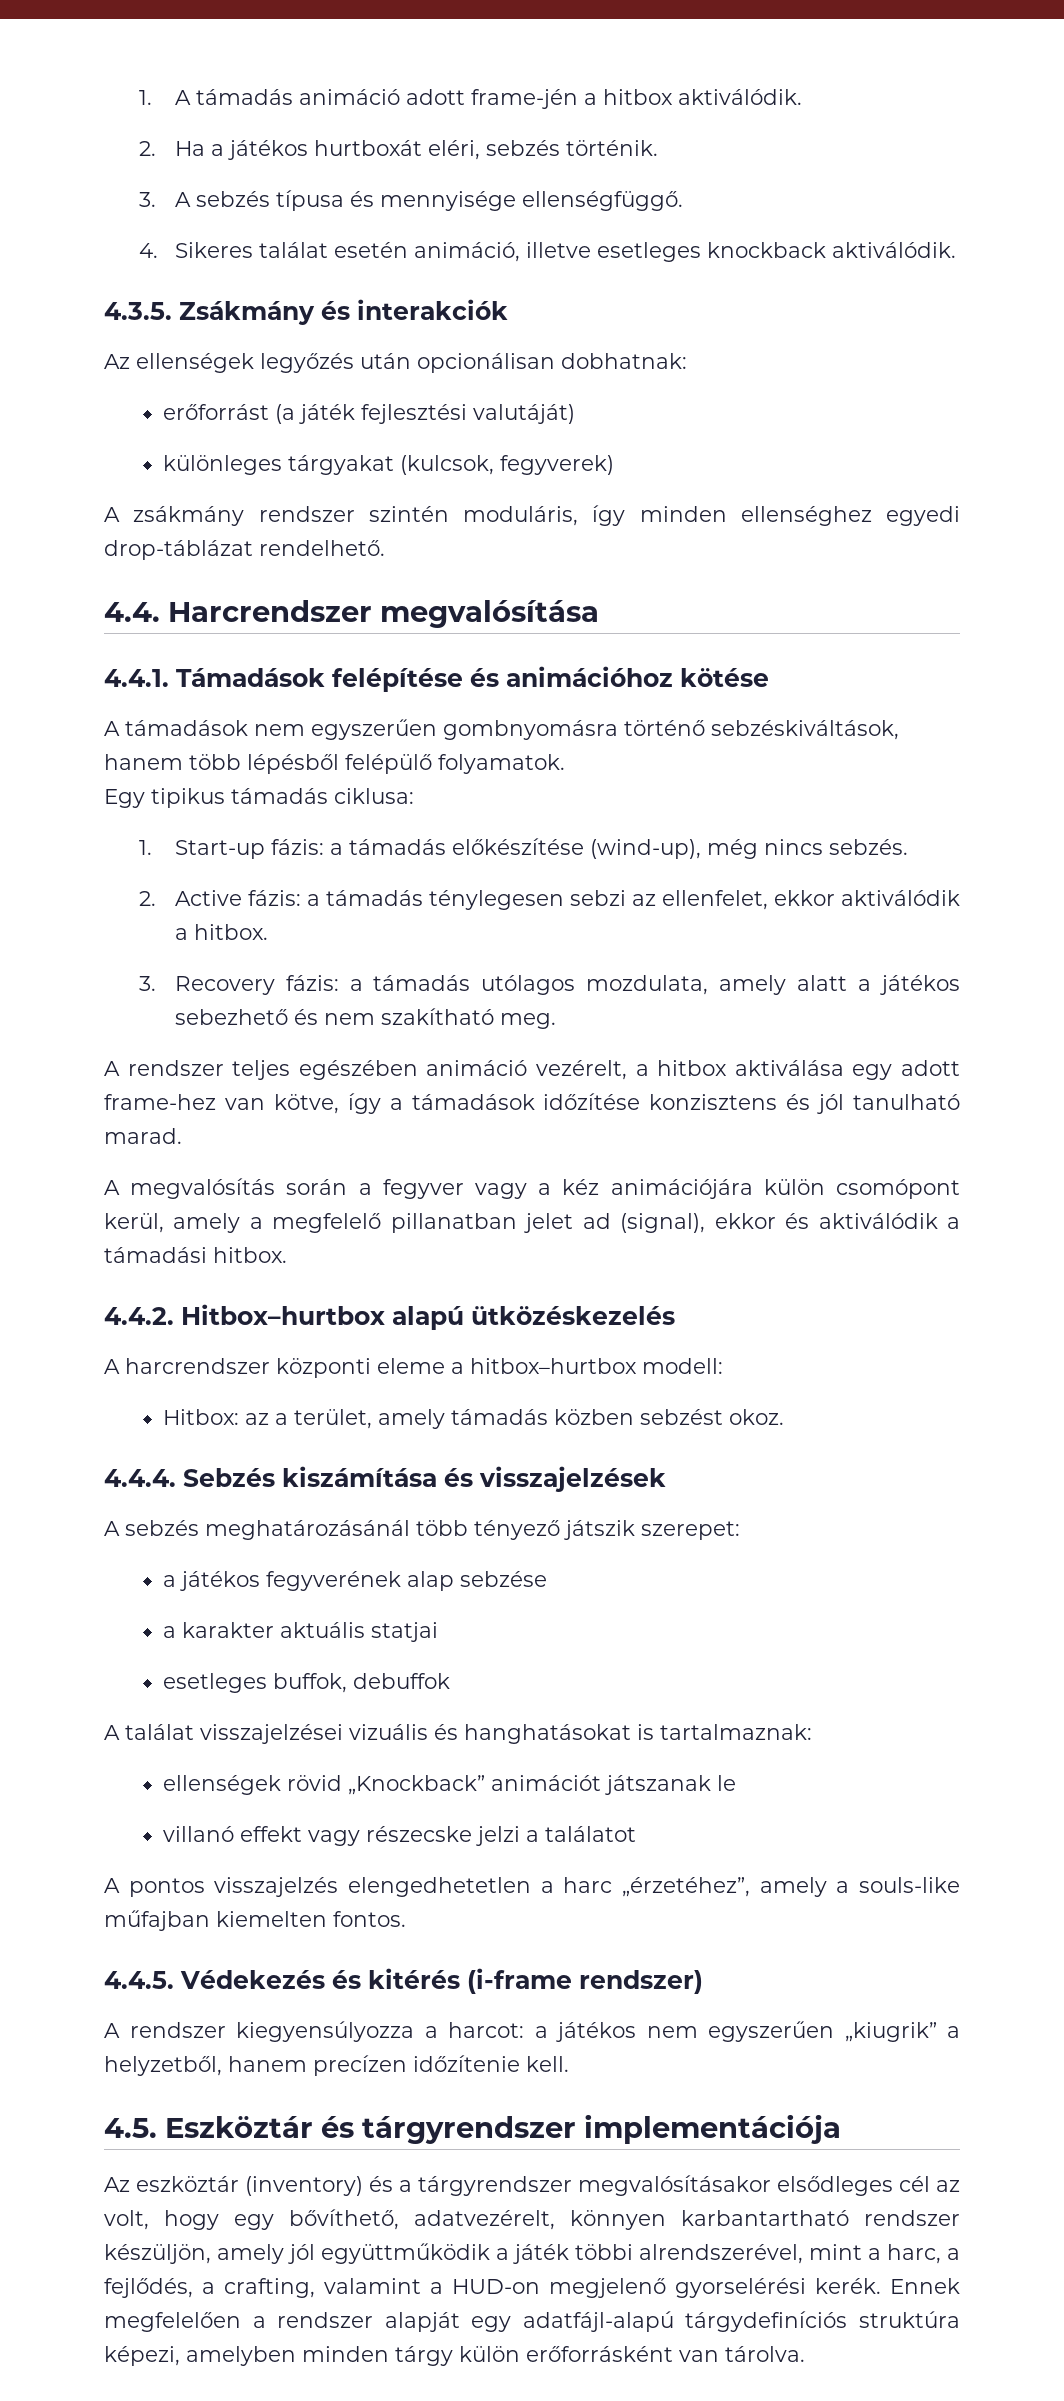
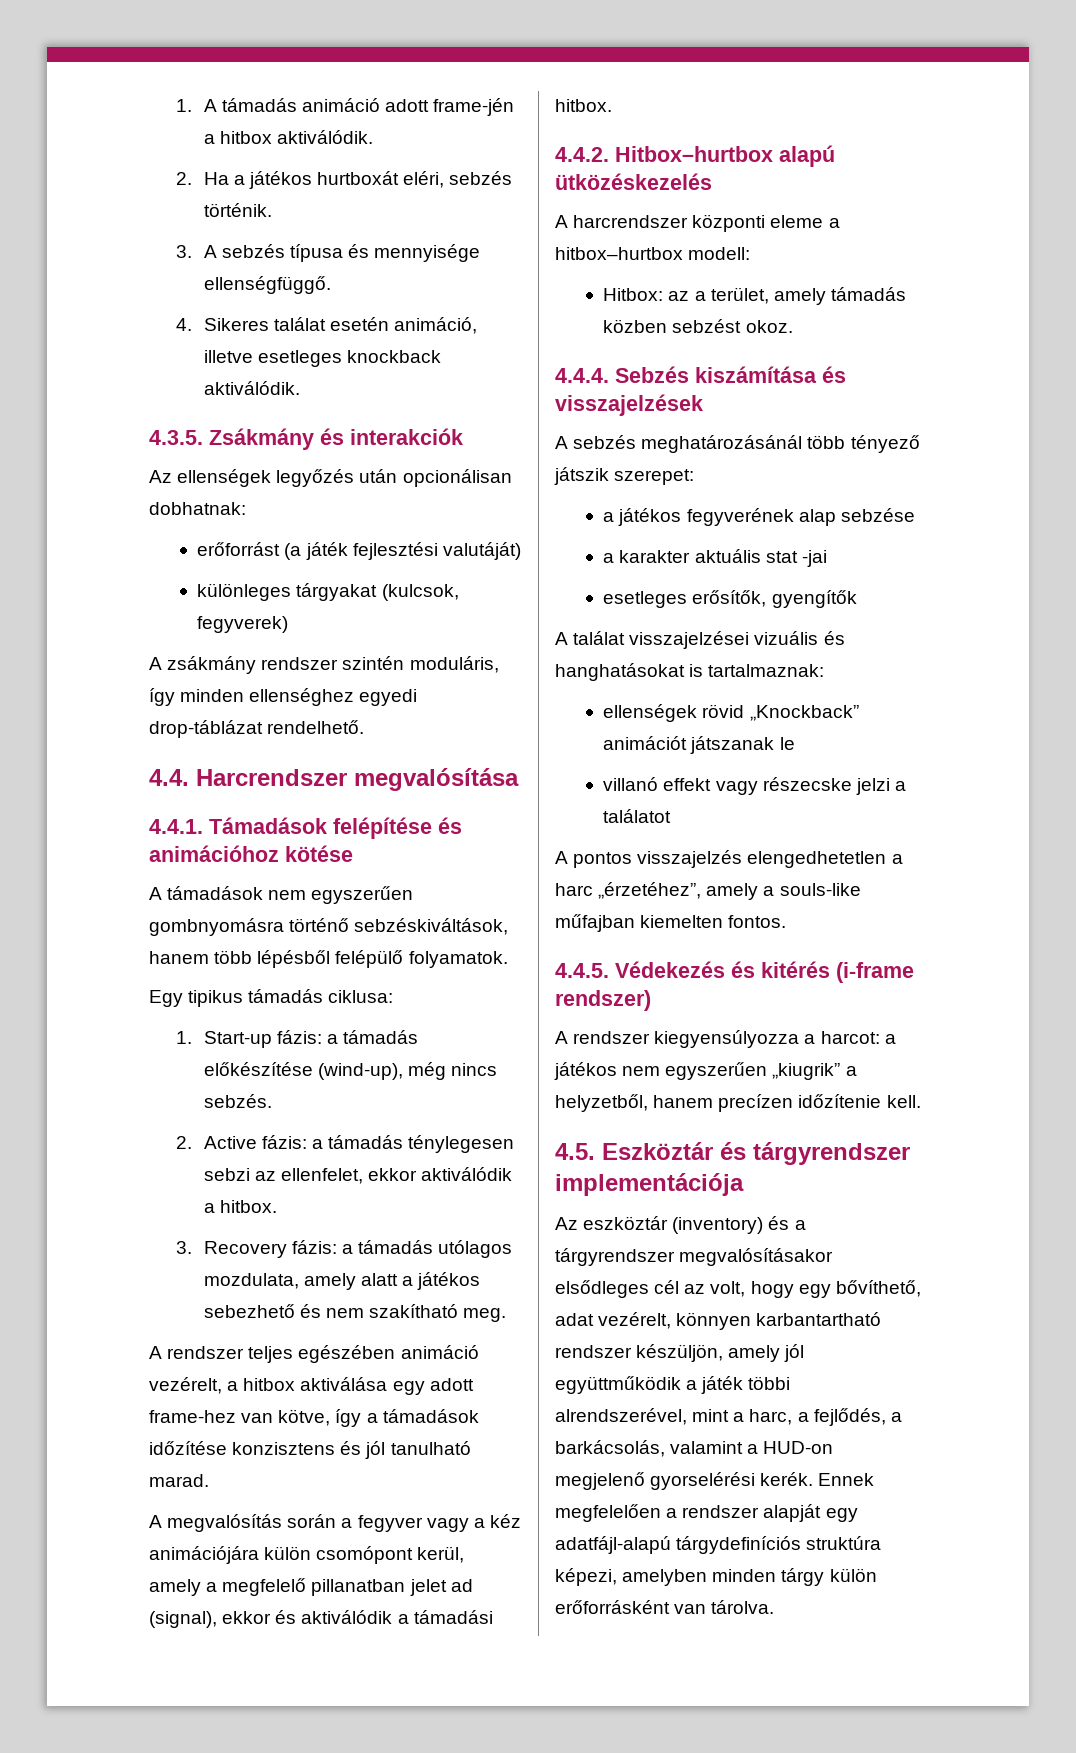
- a karakter aktuális statjai
- esetleges buffok, debuffok
+ a karakter aktuális stat -jai
+ esetleges erősítők, gyengítők
- Az eszköztár (inventory) és a tárgyrendszer megvalósításakor elsődleges cél az volt, hogy egy bővíthető, adatvezérelt, könnyen karbantartható rendszer készüljön, amely jól együttműködik a játék többi alrendszerével, mint a harc, a fejlődés, a crafting, valamint a HUD-on megjelenő gyorselérési kerék.
+ Az eszköztár (inventory) és a tárgyrendszer megvalósításakor elsődleges cél az volt, hogy egy bővíthető, adat vezérelt, könnyen karbantartható rendszer készüljön, amely jól együttműködik a játék többi alrendszerével, mint a harc, a fejlődés, a barkácsolás, valamint a HUD-on megjelenő gyorselérési kerék.

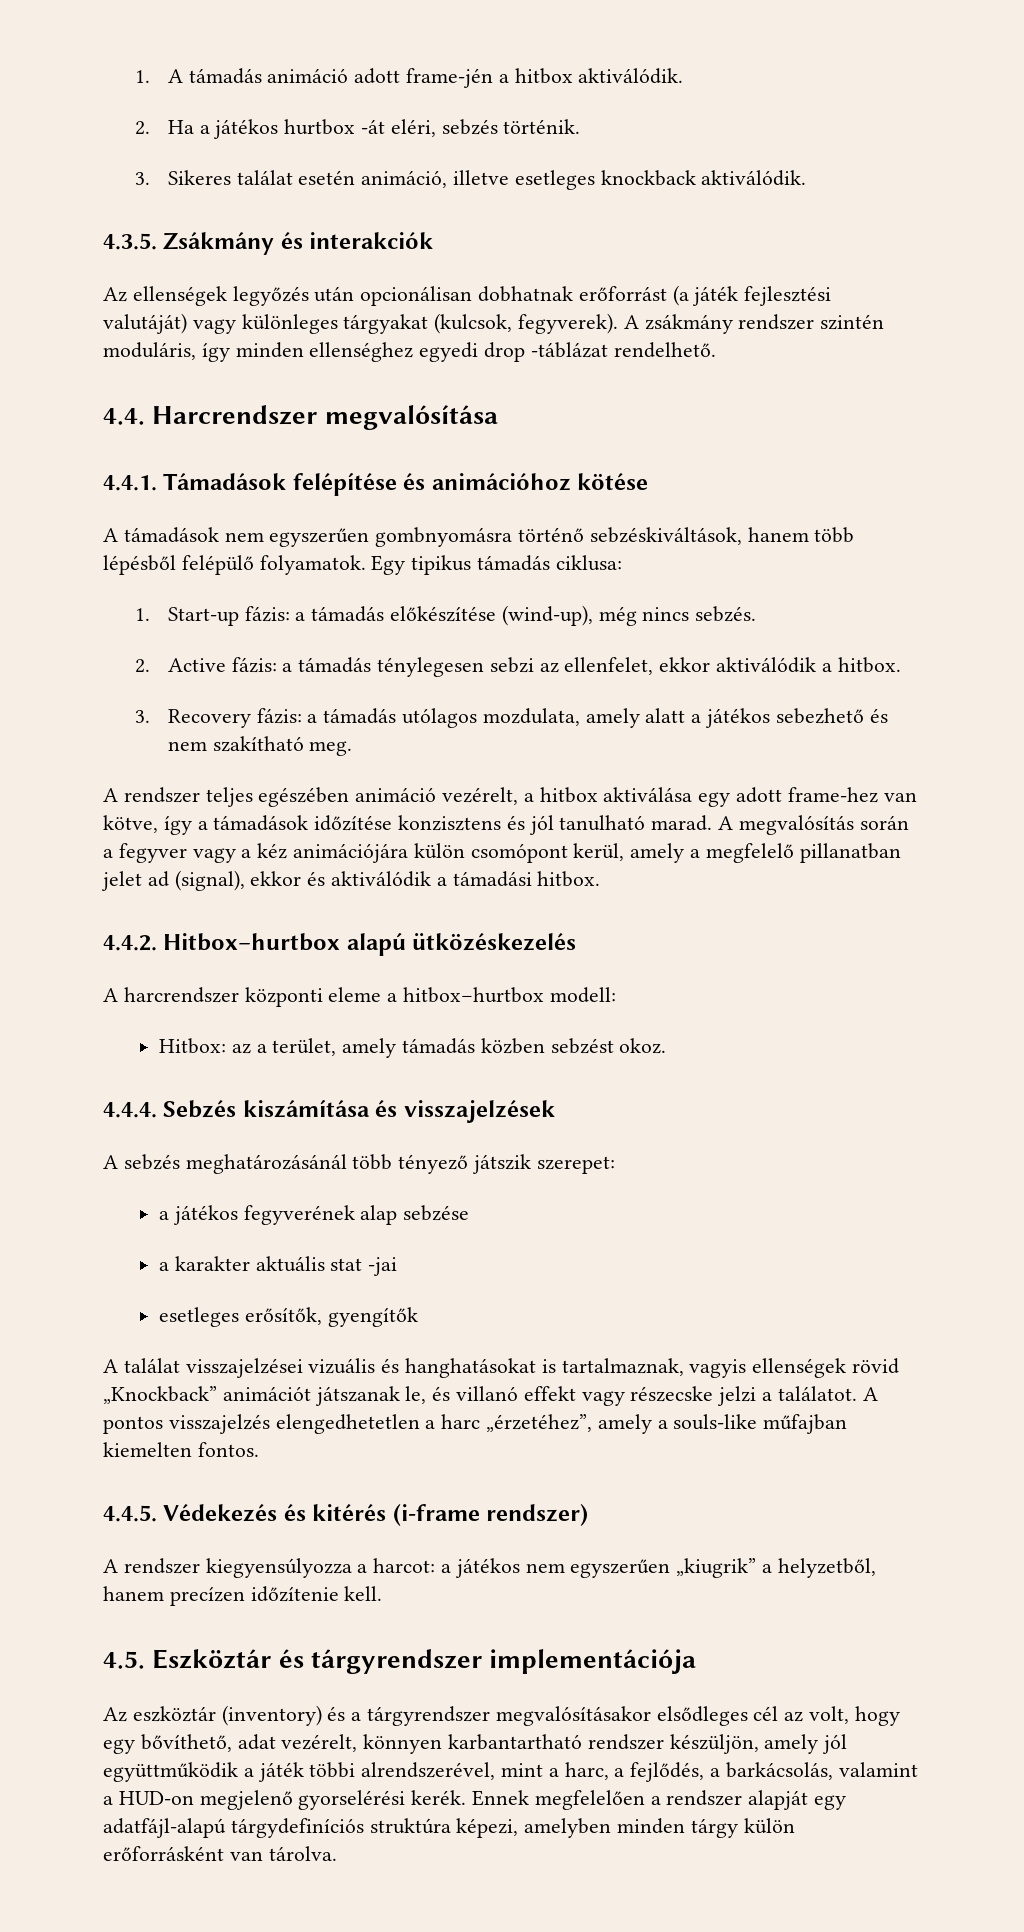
- 2. Ha a játékos hurtboxát eléri, sebzés történik.
+ 2. Ha a játékos hurtbox -át eléri, sebzés történik.
- 3. A sebzés típusa és mennyisége ellenségfüggő.
- 4. Sikeres találat esetén animáció, illetve esetleges knockback aktiválódik.
+ 3. Sikeres találat esetén animáció, illetve esetleges knockback aktiválódik.
- Az ellenségek legyőzés után opcionálisan dobhatnak:
- erőforrást (a játék fejlesztési valutáját)
- különleges tárgyakat (kulcsok, fegyverek)
- A zsákmány rendszer szintén moduláris, így minden ellenséghez egyedi drop-táblázat rendelhető.
+ Az ellenségek legyőzés után opcionálisan dobhatnak erőforrást (a játék fejlesztési valutáját) vagy különleges tárgyakat (kulcsok, fegyverek). A zsákmány rendszer szintén moduláris, így minden ellenséghez egyedi drop -táblázat rendelhető.
- A támadások nem egyszerűen gombnyomásra történő sebzéskiváltások, hanem több lépésből felépülő folyamatok.
- Egy tipikus támadás ciklusa:
+ A támadások nem egyszerűen gombnyomásra történő sebzéskiváltások, hanem több lépésből felépülő folyamatok. Egy tipikus támadás ciklusa:
- A rendszer teljes egészében animáció vezérelt, a hitbox aktiválása egy adott frame-hez van kötve, így a támadások időzítése konzisztens és jól tanulható marad.
- A megvalósítás során a fegyver vagy a kéz animációjára külön csomópont kerül, amely a megfelelő pillanatban jelet ad (signal), ekkor és aktiválódik a támadási hitbox.
+ A rendszer teljes egészében animáció vezérelt, a hitbox aktiválása egy adott frame-hez van kötve, így a támadások időzítése konzisztens és jól tanulható marad. A megvalósítás során a fegyver vagy a kéz animációjára külön csomópont kerül, amely a megfelelő pillanatban jelet ad (signal), ekkor és aktiválódik a támadási hitbox.
- A találat visszajelzései vizuális és hanghatásokat is tartalmaznak:
- ellenségek rövid „Knockback” animációt játszanak le
- villanó effekt vagy részecske jelzi a találatot
- A pontos visszajelzés elengedhetetlen a harc „érzetéhez”, amely a souls-like műfajban kiemelten fontos.
+ A találat visszajelzései vizuális és hanghatásokat is tartalmaznak, vagyis ellenségek rövid „Knockback” animációt játszanak le, és villanó effekt vagy részecske jelzi a találatot. A pontos visszajelzés elengedhetetlen a harc „érzetéhez”, amely a souls-like műfajban kiemelten fontos.

